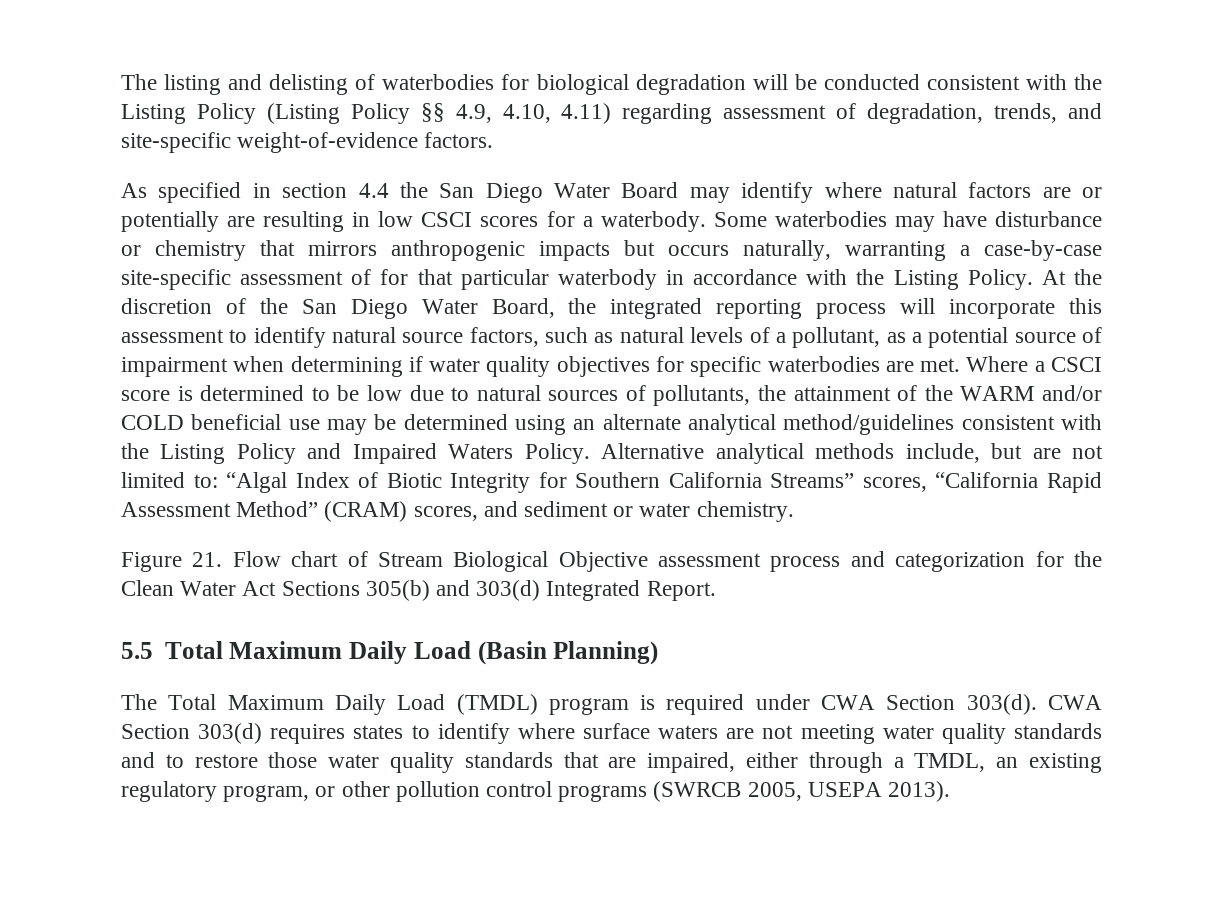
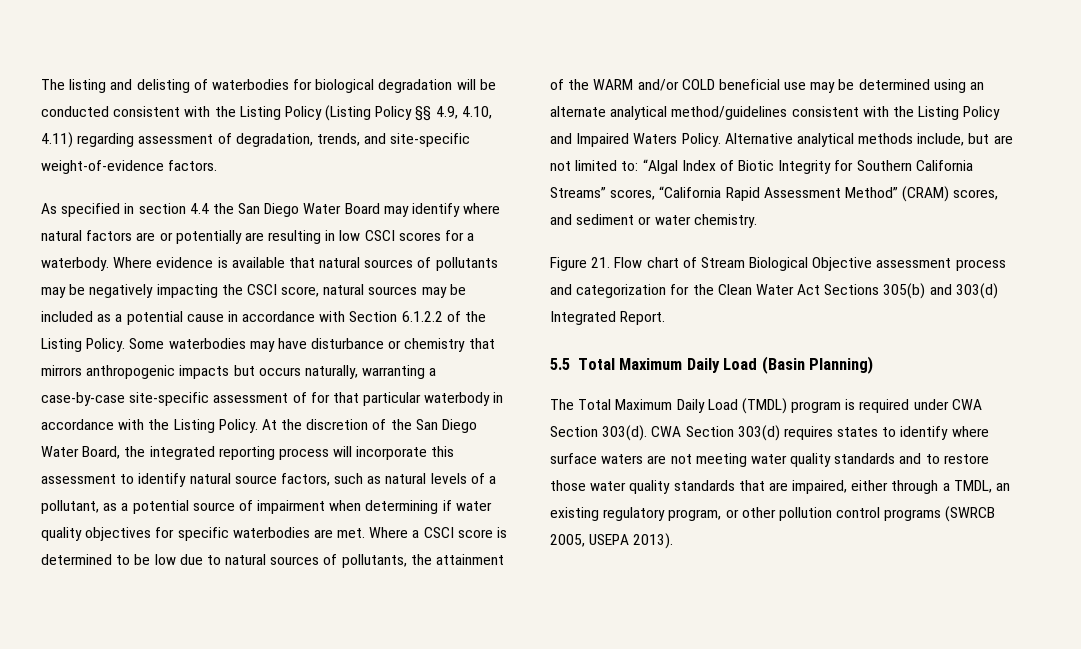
+ Where evidence is available that natural sources of pollutants may be negatively impacting the CSCI score, natural sources may be included as a potential cause in accordance with Section 6.1.2.2 of the Listing Policy.

